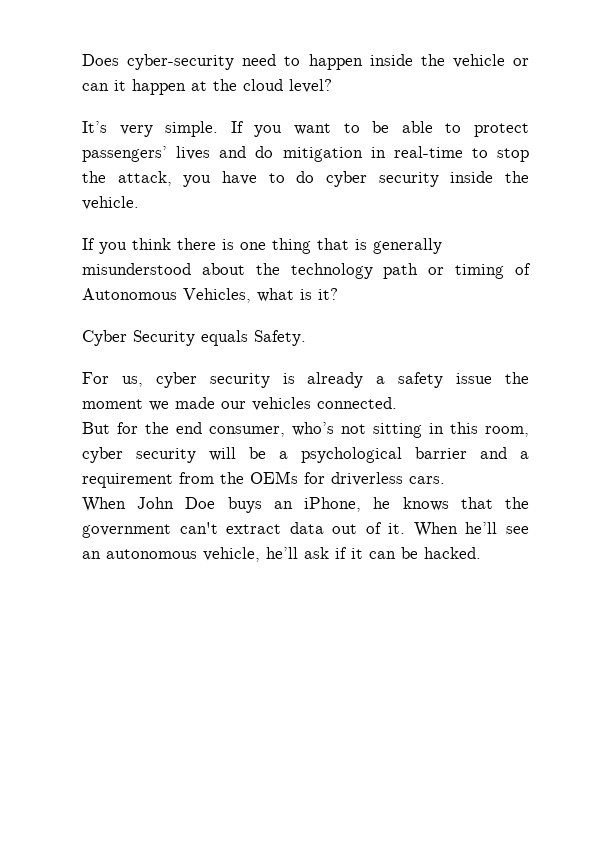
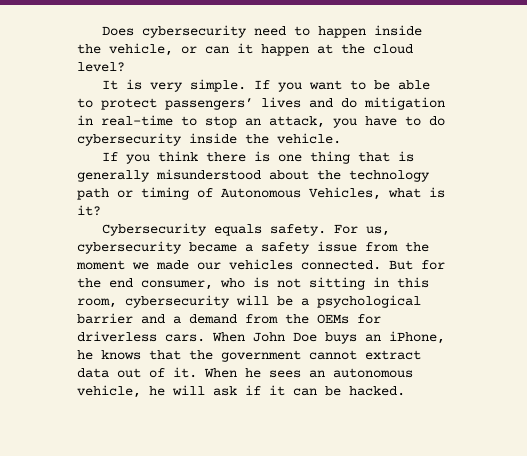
- Does cyber-security need to happen inside the vehicle or can it happen at the cloud level?
+ Does cybersecurity need to happen inside the vehicle, or can it happen at the cloud level?
- It’s very simple.
+ It is very simple.
- If you want to be able to protect passengers’ lives and do mitigation in real-time to stop the attack, you have to do cyber security inside the vehicle.
+ If you want to be able to protect passengers’ lives and do mitigation in real-time to stop an attack, you have to do cybersecurity inside the vehicle.
- Cyber Security equals Safety.
- For us, cyber security is already a safety issue the moment we made our vehicles connected.
- But for the end consumer, who’s not sitting in this room, cyber security will be a psychological barrier and a requirement from the OEMs for driverless cars.
- When John Doe buys an iPhone, he knows that the government can't extract data out of it.
+ Cybersecurity equals safety. For us, cybersecurity became a safety issue from the moment we made our vehicles connected. But for the end consumer, who is not sitting in this room, cybersecurity will be a psychological barrier and a demand from the OEMs for driverless cars. When John Doe buys an iPhone, he knows that the government cannot extract data out of it.
- When he’ll see an autonomous vehicle, he’ll ask if it can be hacked.
+ When he sees an autonomous vehicle, he will ask if it can be hacked.

